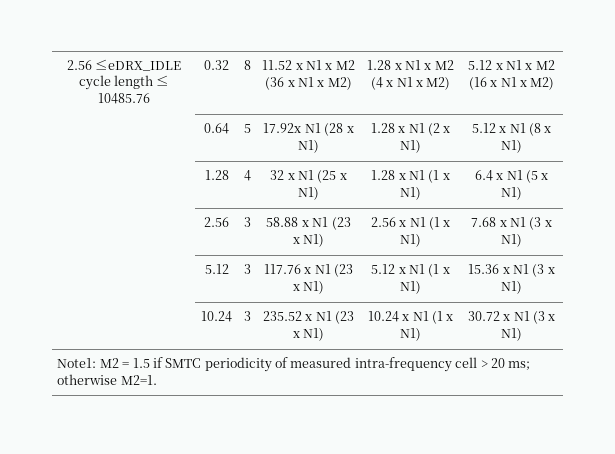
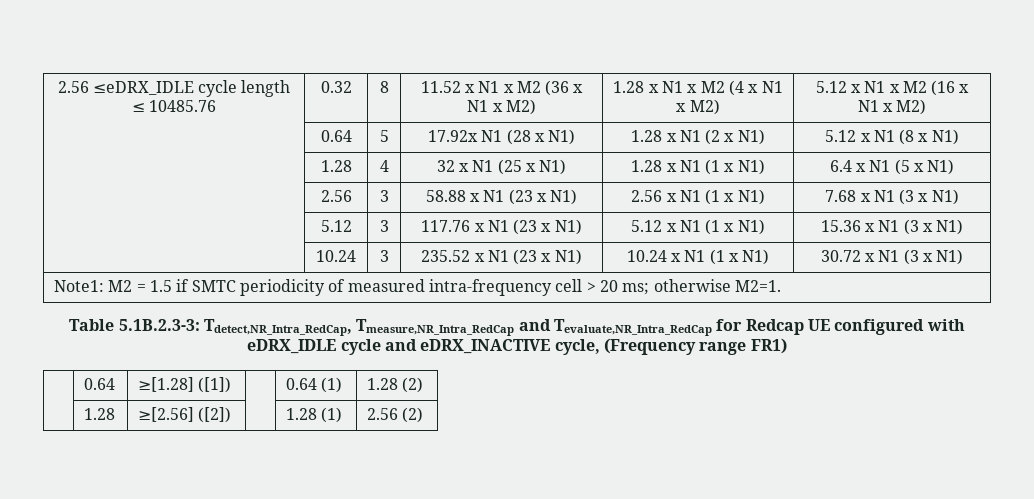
+ Table 5.1B.2.3-3: Tdetect,NR_Intra_RedCap, Tmeasure,NR_Intra_RedCap and Tevaluate,NR_Intra_RedCap for Redcap UE configured with eDRX_IDLE cycle and eDRX_INACTIVE cycle, (Frequency range FR1)
+ | 0.64 | ≥[1.28] ([1]) | | 0.64 (1) | 1.28 (2)
+ | 1.28 | ≥[2.56] ([2]) | | 1.28 (1) | 2.56 (2)

